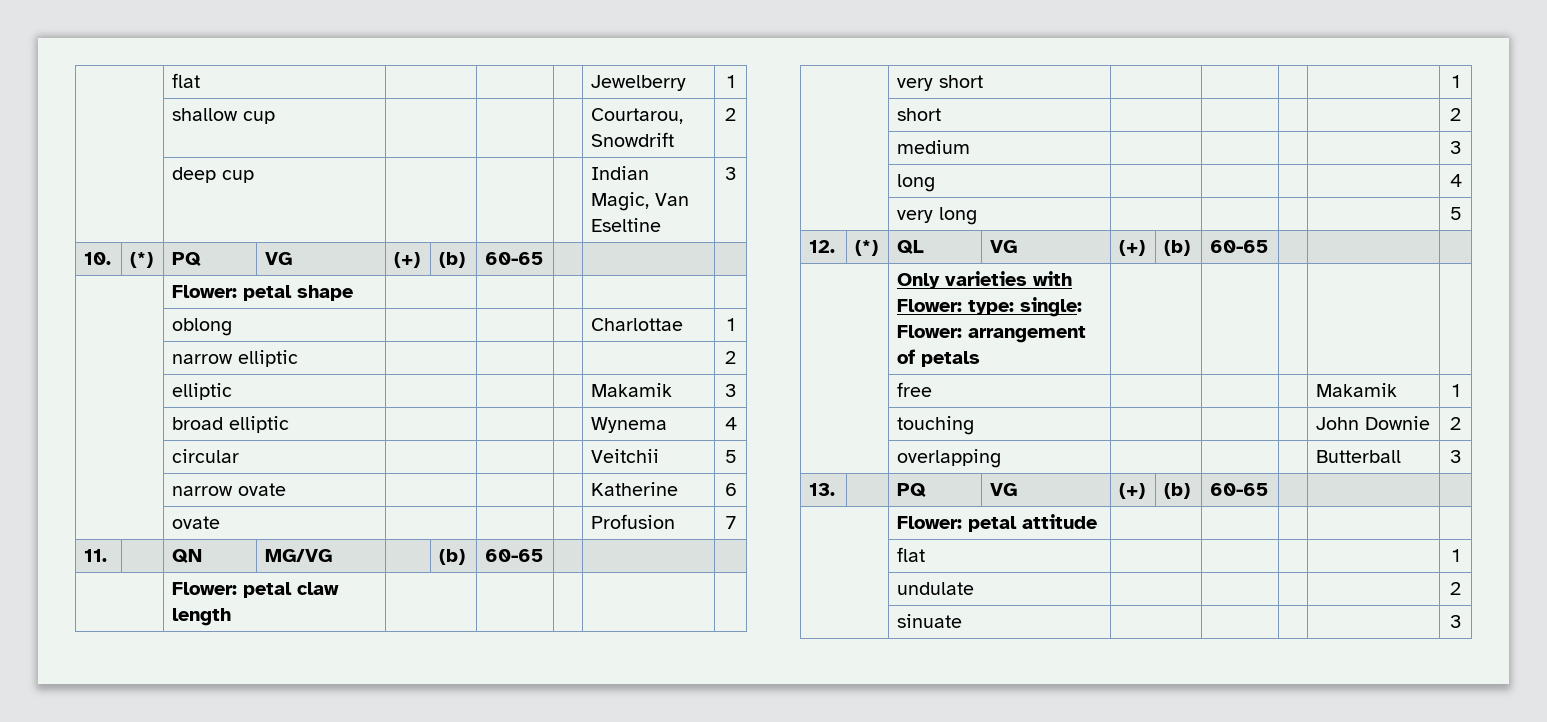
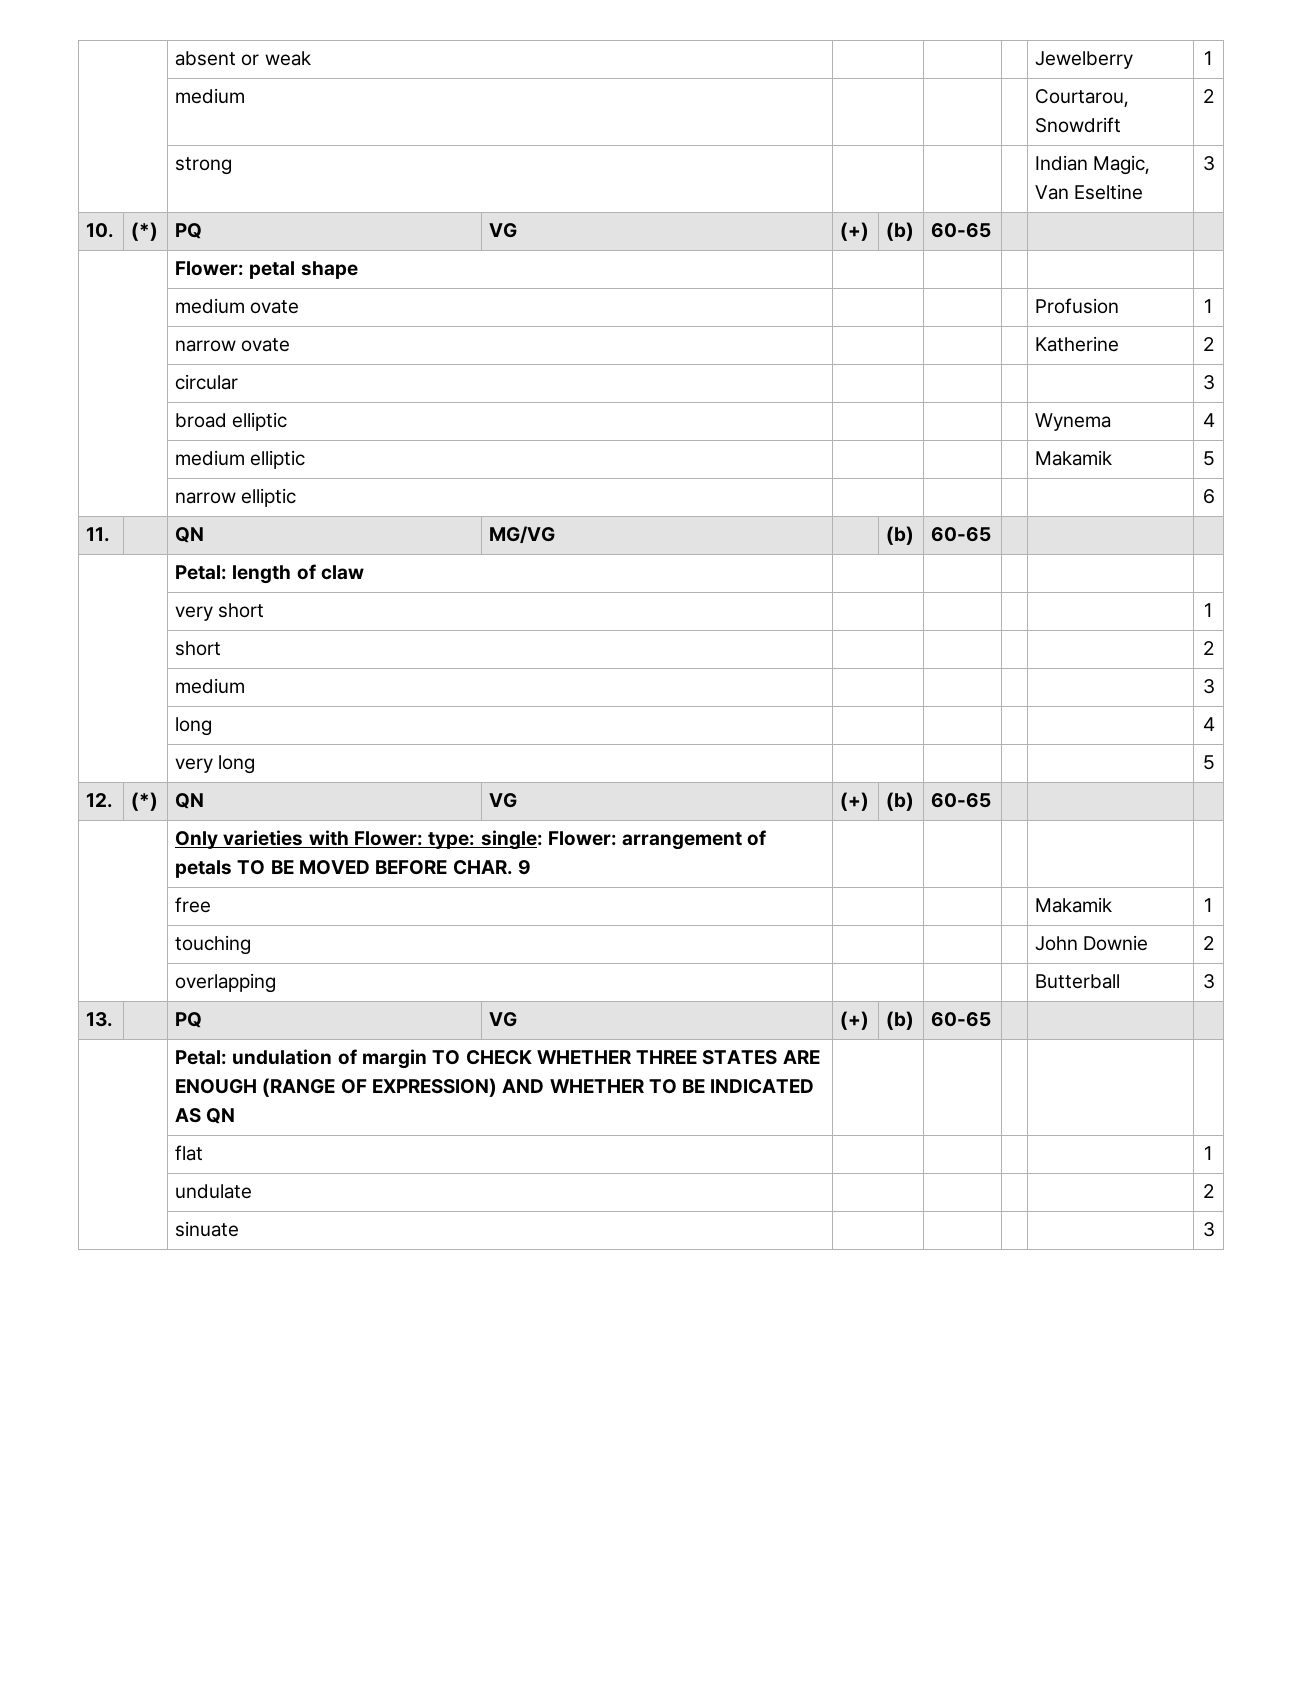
- | flat | | | | Jewelberry | 1
+ | absent or weak | | | | Jewelberry | 1
- | shallow cup | | | | Courtarou, Snowdrift | 2
+ | medium | | | | Courtarou, Snowdrift | 2
- | deep cup | | | | Indian Magic, Van Eseltine | 3
+ | strong | | | | Indian Magic, Van Eseltine | 3
- | oblong | | | | Charlottae | 1
+ | medium ovate | | | | Profusion | 1
- | narrow elliptic | | | | | 2
- | elliptic | | | | Makamik | 3
+ | narrow ovate | | | | Katherine | 2
+ | circular | | | | | 3
- | circular | | | | Veitchii | 5
+ | medium elliptic | | | | Makamik | 5
- | narrow ovate | | | | Katherine | 6
+ | narrow elliptic | | | | | 6
- | ovate | | | | Profusion | 7
- | Flower: petal claw length | | | | |
+ | Petal: length of claw | | | | |
- 12. | (*) | QL | VG | (+) | (b) | 60-65 | | |
+ 12. | (*) | QN | VG | (+) | (b) | 60-65 | | |
- | Only varieties with Flower: type: single: Flower: arrangement of petals | | | | |
+ | Only varieties with Flower: type: single: Flower: arrangement of petals TO BE MOVED BEFORE CHAR. 9 | | | | |
- | Flower: petal attitude | | | | |
+ | Petal: undulation of margin TO CHECK WHETHER THREE STATES ARE ENOUGH (RANGE OF EXPRESSION) AND WHETHER TO BE INDICATED AS QN | | | | |

